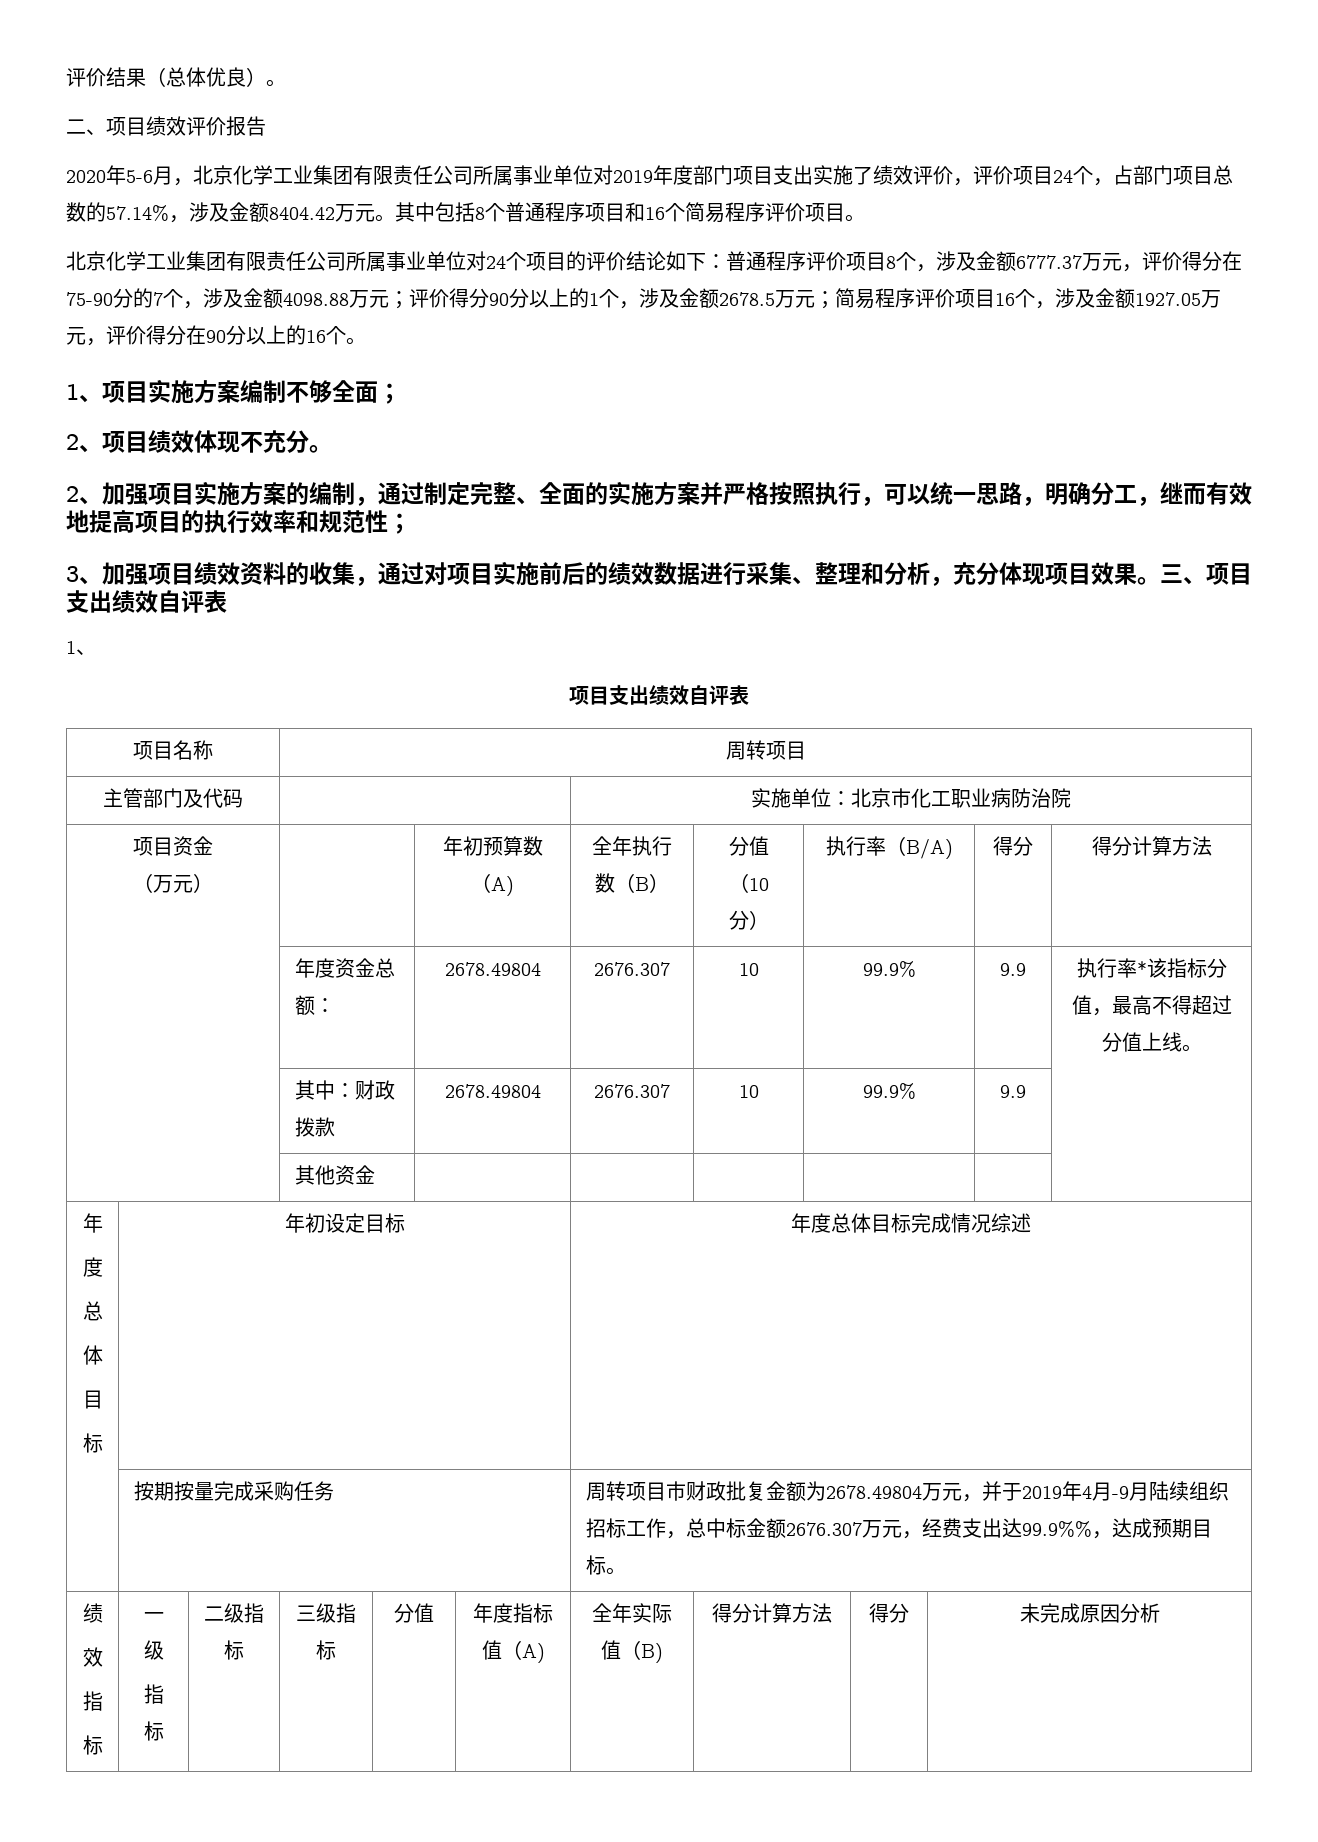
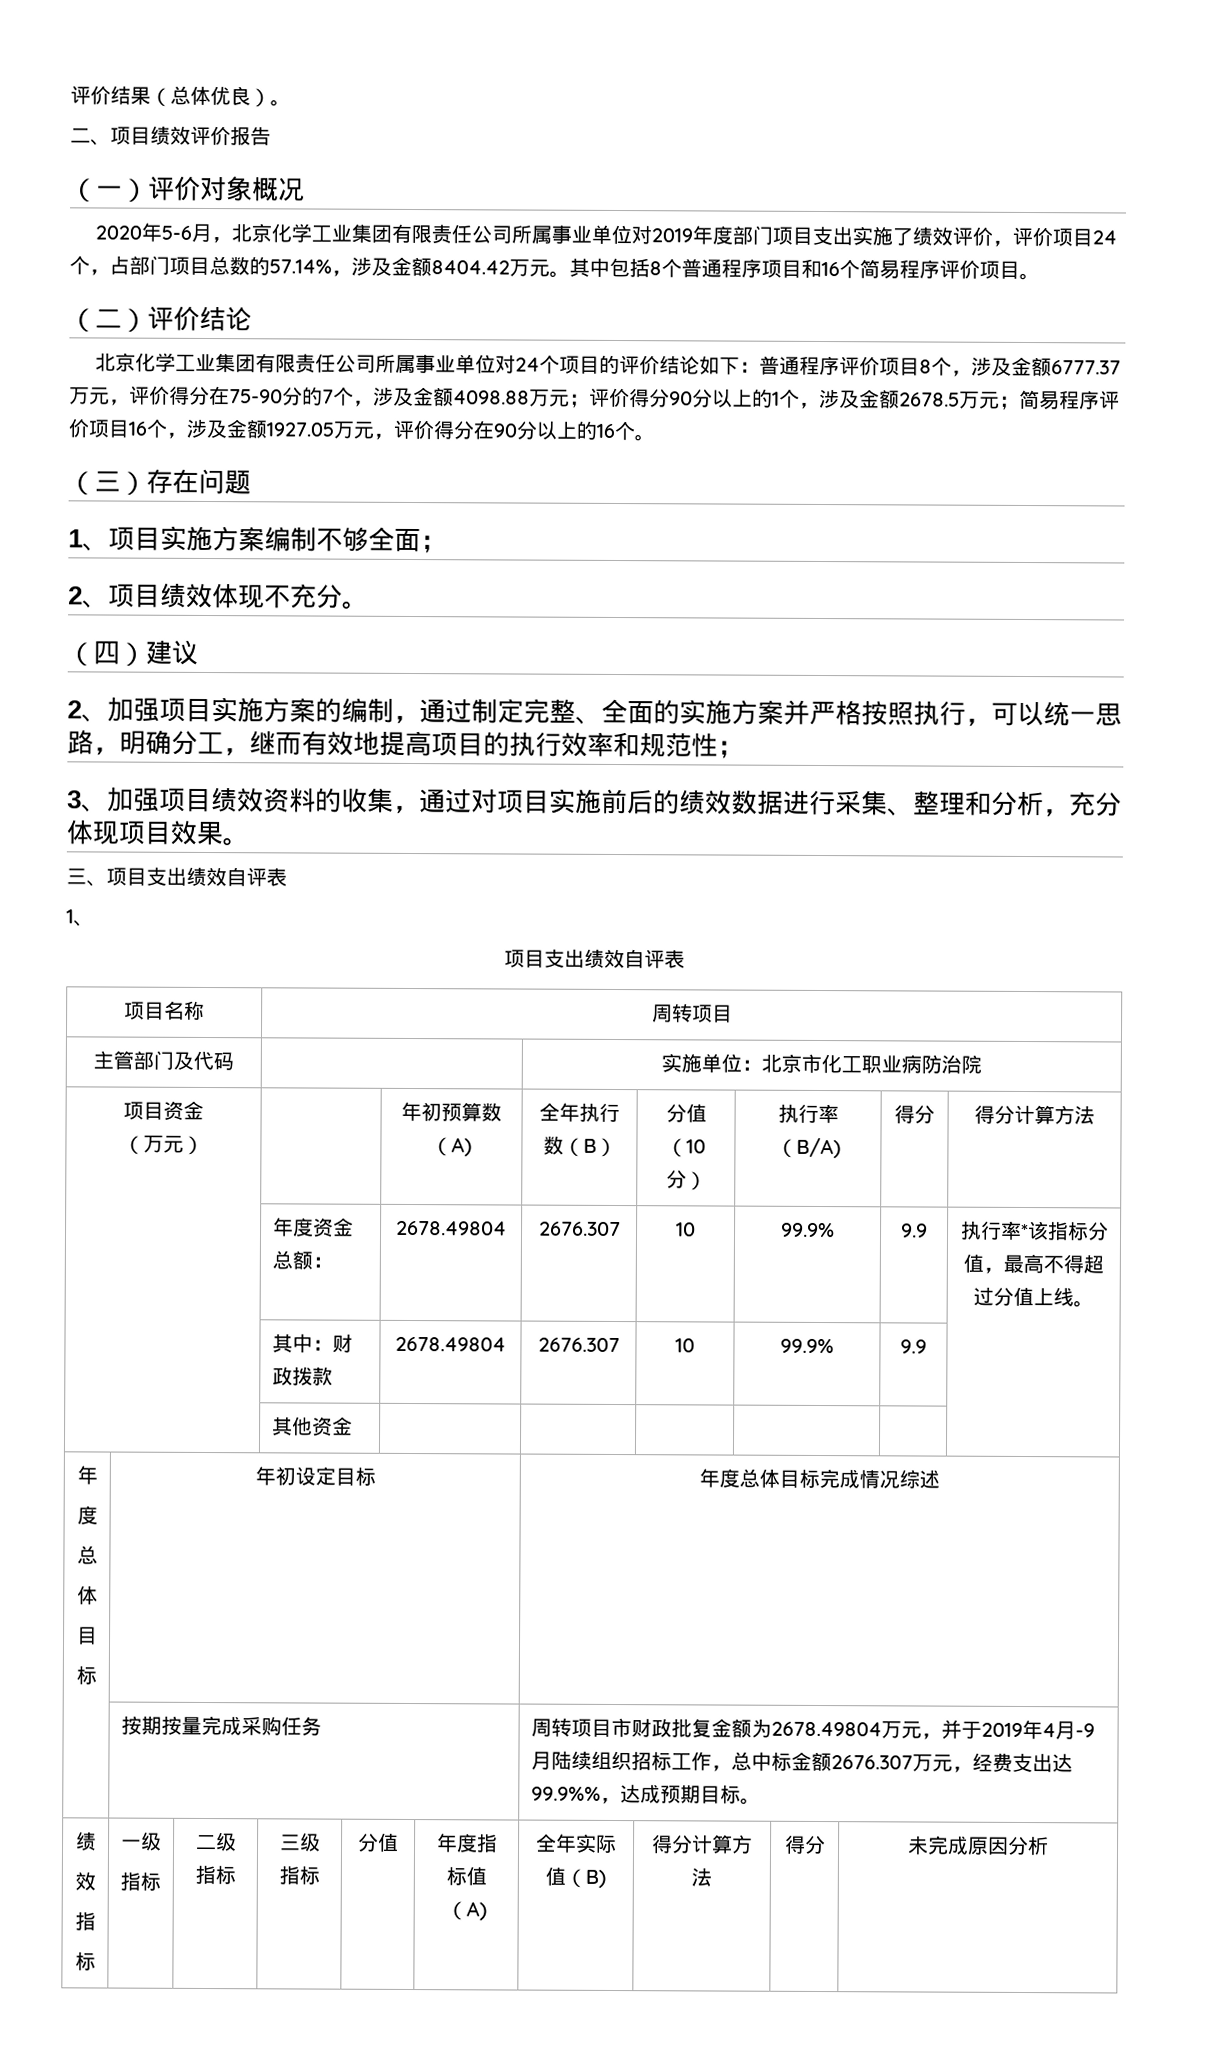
+ （一）评价对象概况
+ （二）评价结论
+ （三）存在问题
+ （四）建议
- 3、加强项目绩效资料的收集，通过对项目实施前后的绩效数据进行采集、整理和分析，充分体现项目效果。三、项目支出绩效自评表
+ 3、加强项目绩效资料的收集，通过对项目实施前后的绩效数据进行采集、整理和分析，充分体现项目效果。
+ 三、项目支出绩效自评表

